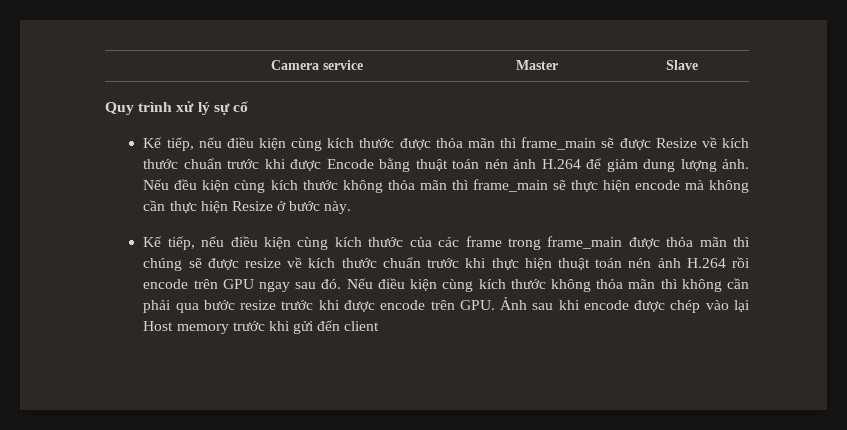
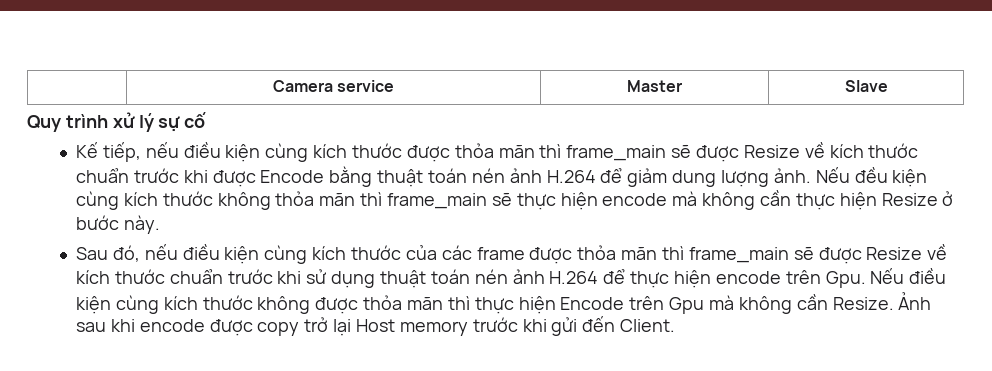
- Kế tiếp, nếu điều kiện cùng kích thước của các frame trong frame_main được thỏa mãn thì chúng sẽ được resize về kích thước chuẩn trước khi thực hiện thuật toán nén ảnh H.264 rồi encode trên GPU ngay sau đó. Nếu điều kiện cùng kích thước không thỏa mãn thì không cần phải qua bước resize trước khi được encode trên GPU. Ảnh sau khi encode được chép vào lại Host memory trước khi gửi đến client
+ Sau đó, nếu điều kiện cùng kích thước của các frame được thỏa mãn thì frame_main sẽ được Resize về kích thước chuẩn trước khi sử dụng thuật toán nén ảnh H.264 để thực hiện encode trên Gpu. Nếu điều kiện cùng kích thước không được thỏa mãn thì thực hiện Encode trên Gpu mà không cần Resize. Ảnh sau khi encode được copy trở lại Host memory trước khi gửi đến Client.

